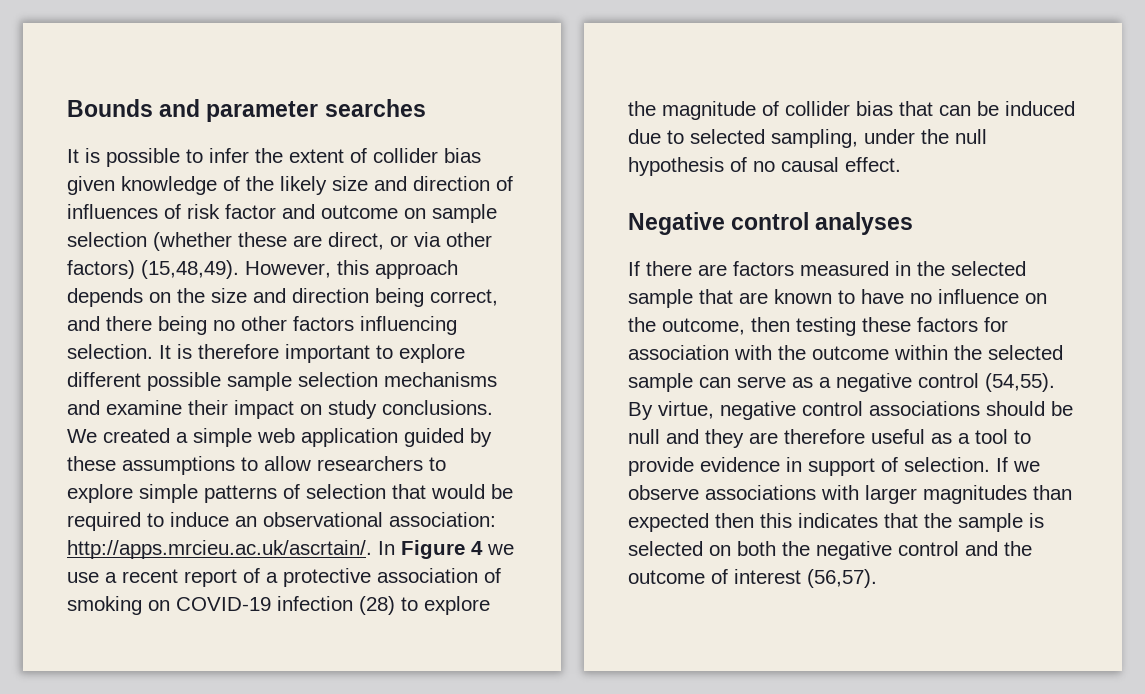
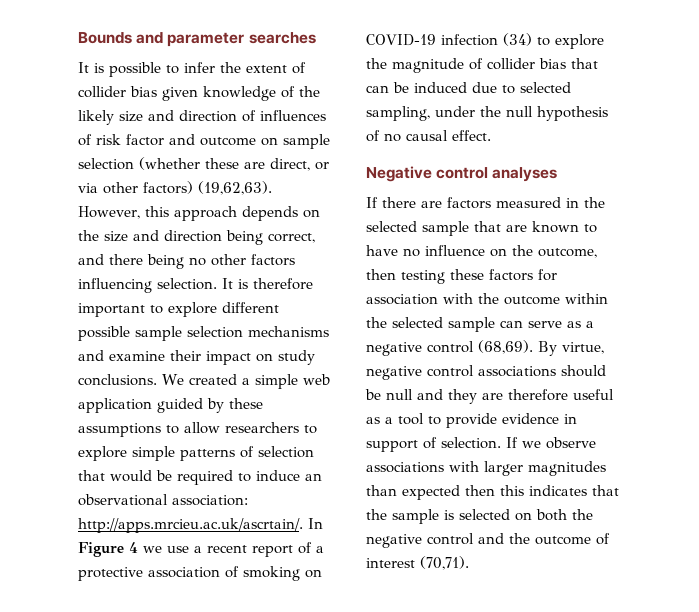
- It is possible to infer the extent of collider bias given knowledge of the likely size and direction of influences of risk factor and outcome on sample selection (whether these are direct, or via other factors) (15,48,49).
+ It is possible to infer the extent of collider bias given knowledge of the likely size and direction of influences of risk factor and outcome on sample selection (whether these are direct, or via other factors) (19,62,63).
- http://apps.mrcieu.ac.uk/ascrtain/. In Figure 4 we use a recent report of a protective association of smoking on COVID-19 infection (28) to explore the magnitude of collider bias that can be induced due to selected sampling, under the null hypothesis of no causal effect.
+ http://apps.mrcieu.ac.uk/ascrtain/. In Figure 4 we use a recent report of a protective association of smoking on COVID-19 infection (34) to explore the magnitude of collider bias that can be induced due to selected sampling, under the null hypothesis of no causal effect.
- If there are factors measured in the selected sample that are known to have no influence on the outcome, then testing these factors for association with the outcome within the selected sample can serve as a negative control (54,55).
+ If there are factors measured in the selected sample that are known to have no influence on the outcome, then testing these factors for association with the outcome within the selected sample can serve as a negative control (68,69).
- If we observe associations with larger magnitudes than expected then this indicates that the sample is selected on both the negative control and the outcome of interest (56,57).
+ If we observe associations with larger magnitudes than expected then this indicates that the sample is selected on both the negative control and the outcome of interest (70,71).

